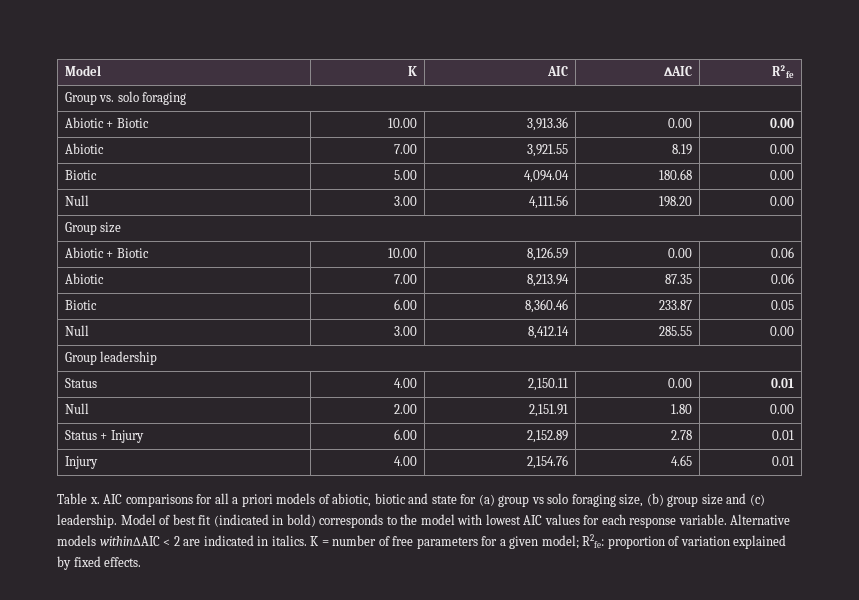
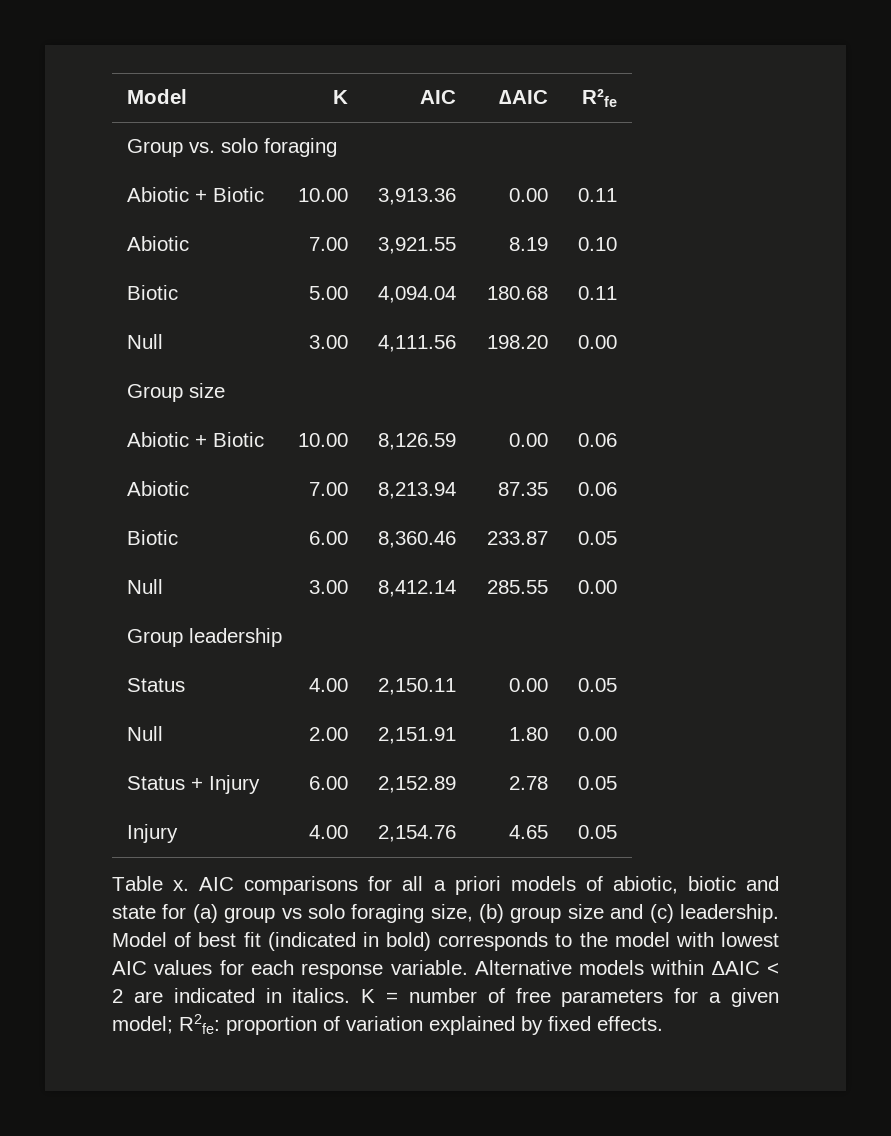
- Abiotic + Biotic | 10.00 | 3,913.36 | 0.00 | 0.00
+ Abiotic + Biotic | 10.00 | 3,913.36 | 0.00 | 0.11
- Abiotic | 7.00 | 3,921.55 | 8.19 | 0.00
+ Abiotic | 7.00 | 3,921.55 | 8.19 | 0.10
- Biotic | 5.00 | 4,094.04 | 180.68 | 0.00
+ Biotic | 5.00 | 4,094.04 | 180.68 | 0.11
- Status | 4.00 | 2,150.11 | 0.00 | 0.01
+ Status | 4.00 | 2,150.11 | 0.00 | 0.05
- Status + Injury | 6.00 | 2,152.89 | 2.78 | 0.01
+ Status + Injury | 6.00 | 2,152.89 | 2.78 | 0.05
- Injury | 4.00 | 2,154.76 | 4.65 | 0.01
+ Injury | 4.00 | 2,154.76 | 4.65 | 0.05
- Alternative models within∆AIC < 2 are indicated in italics.
+ Alternative models within ∆AIC < 2 are indicated in italics.

